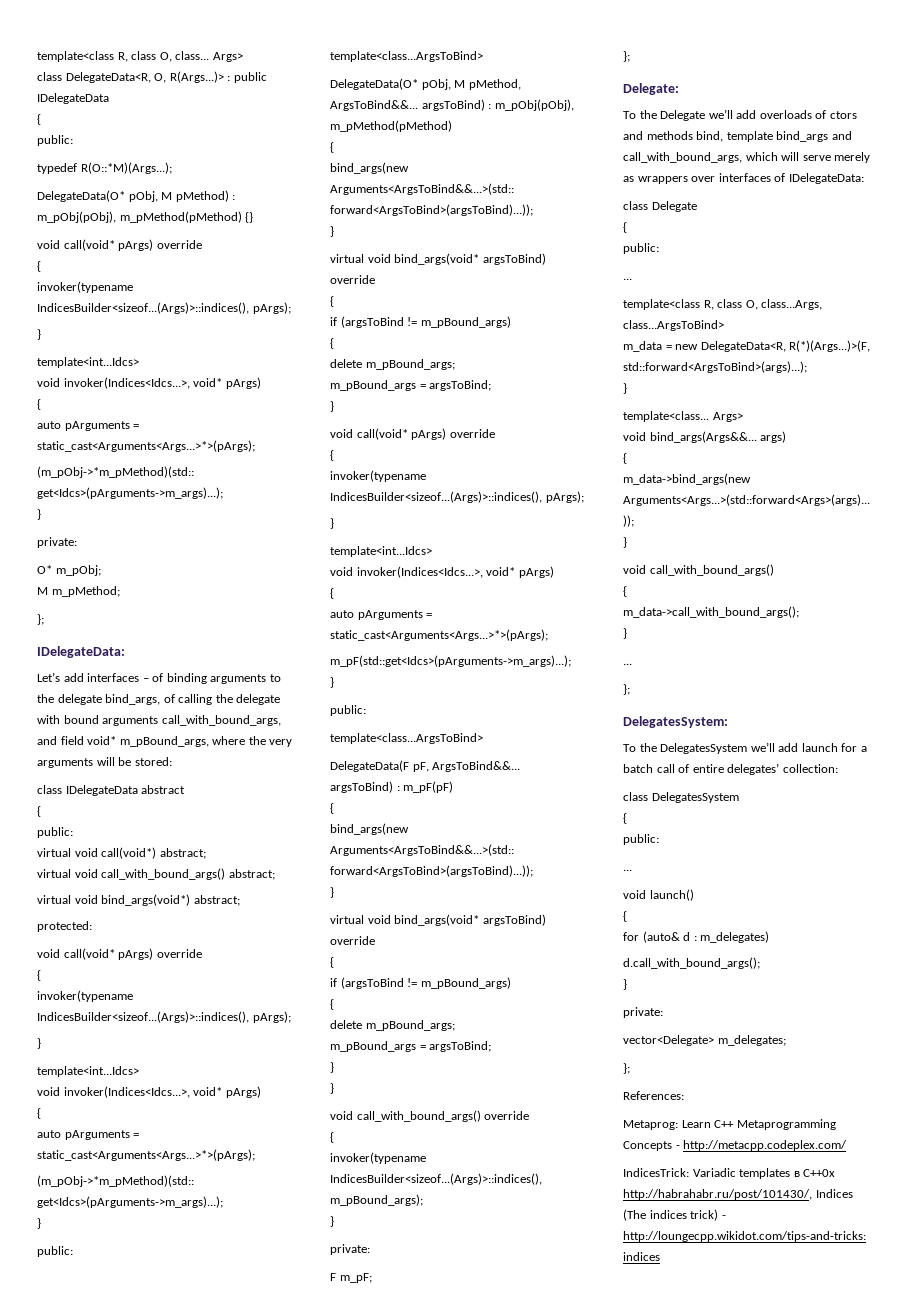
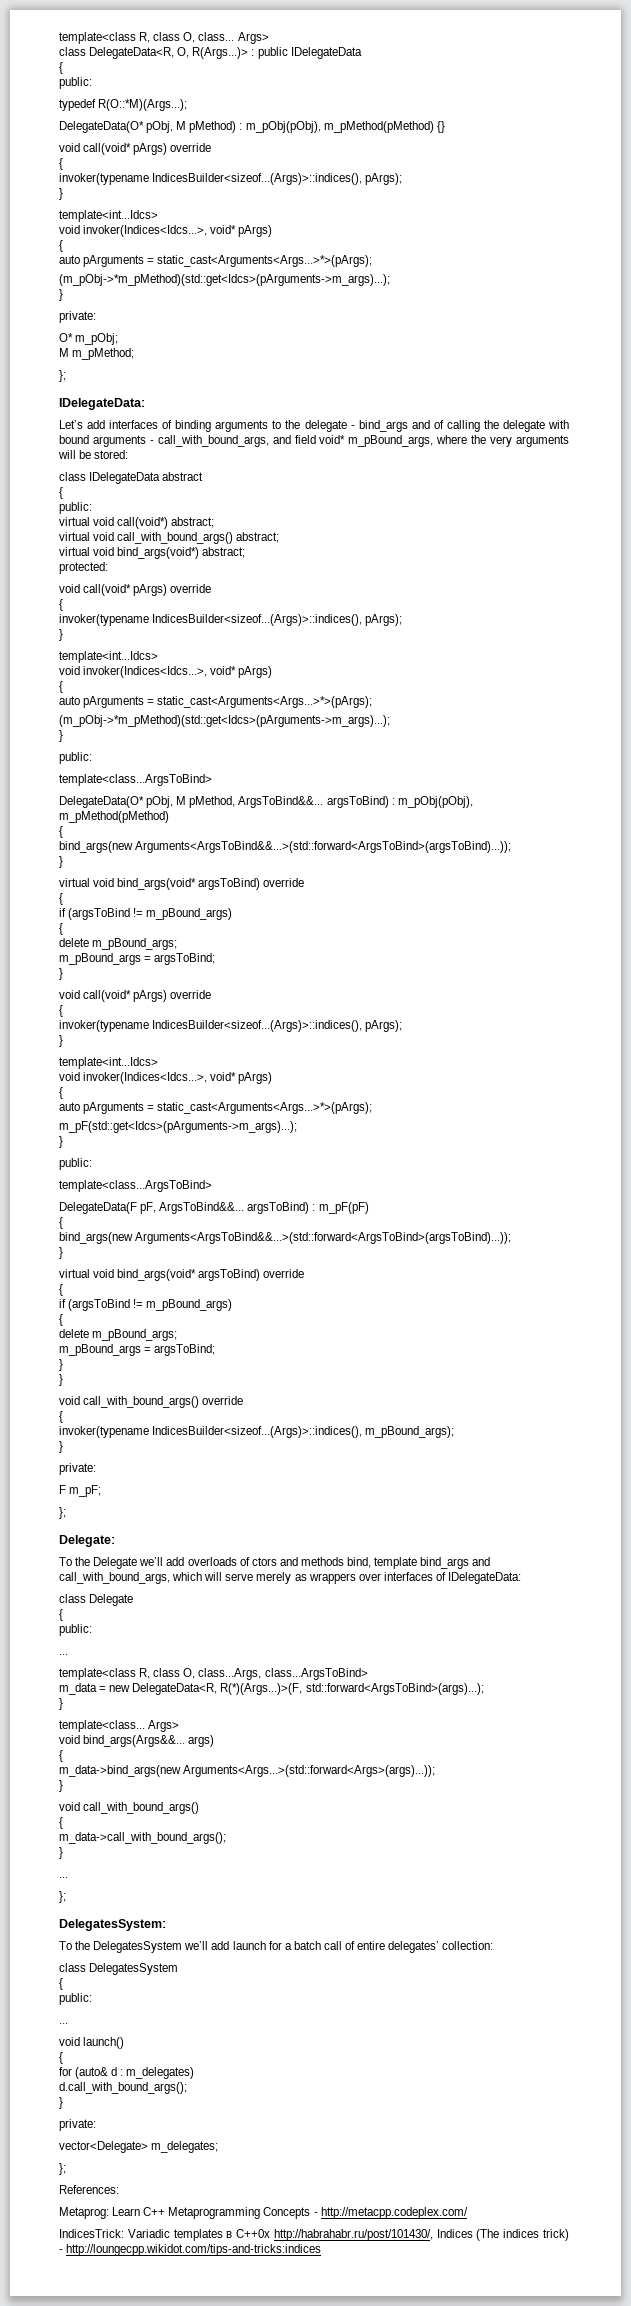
- Let’s add interfaces – of binding arguments to the delegate bind_args, of calling the delegate with bound arguments call_with_bound_args, and field void* m_pBound_args, where the very arguments will be stored:
+ Let’s add interfaces of binding arguments to the delegate - bind_args and of calling the delegate with bound arguments - call_with_bound_args, and field void* m_pBound_args, where the very arguments will be stored:

